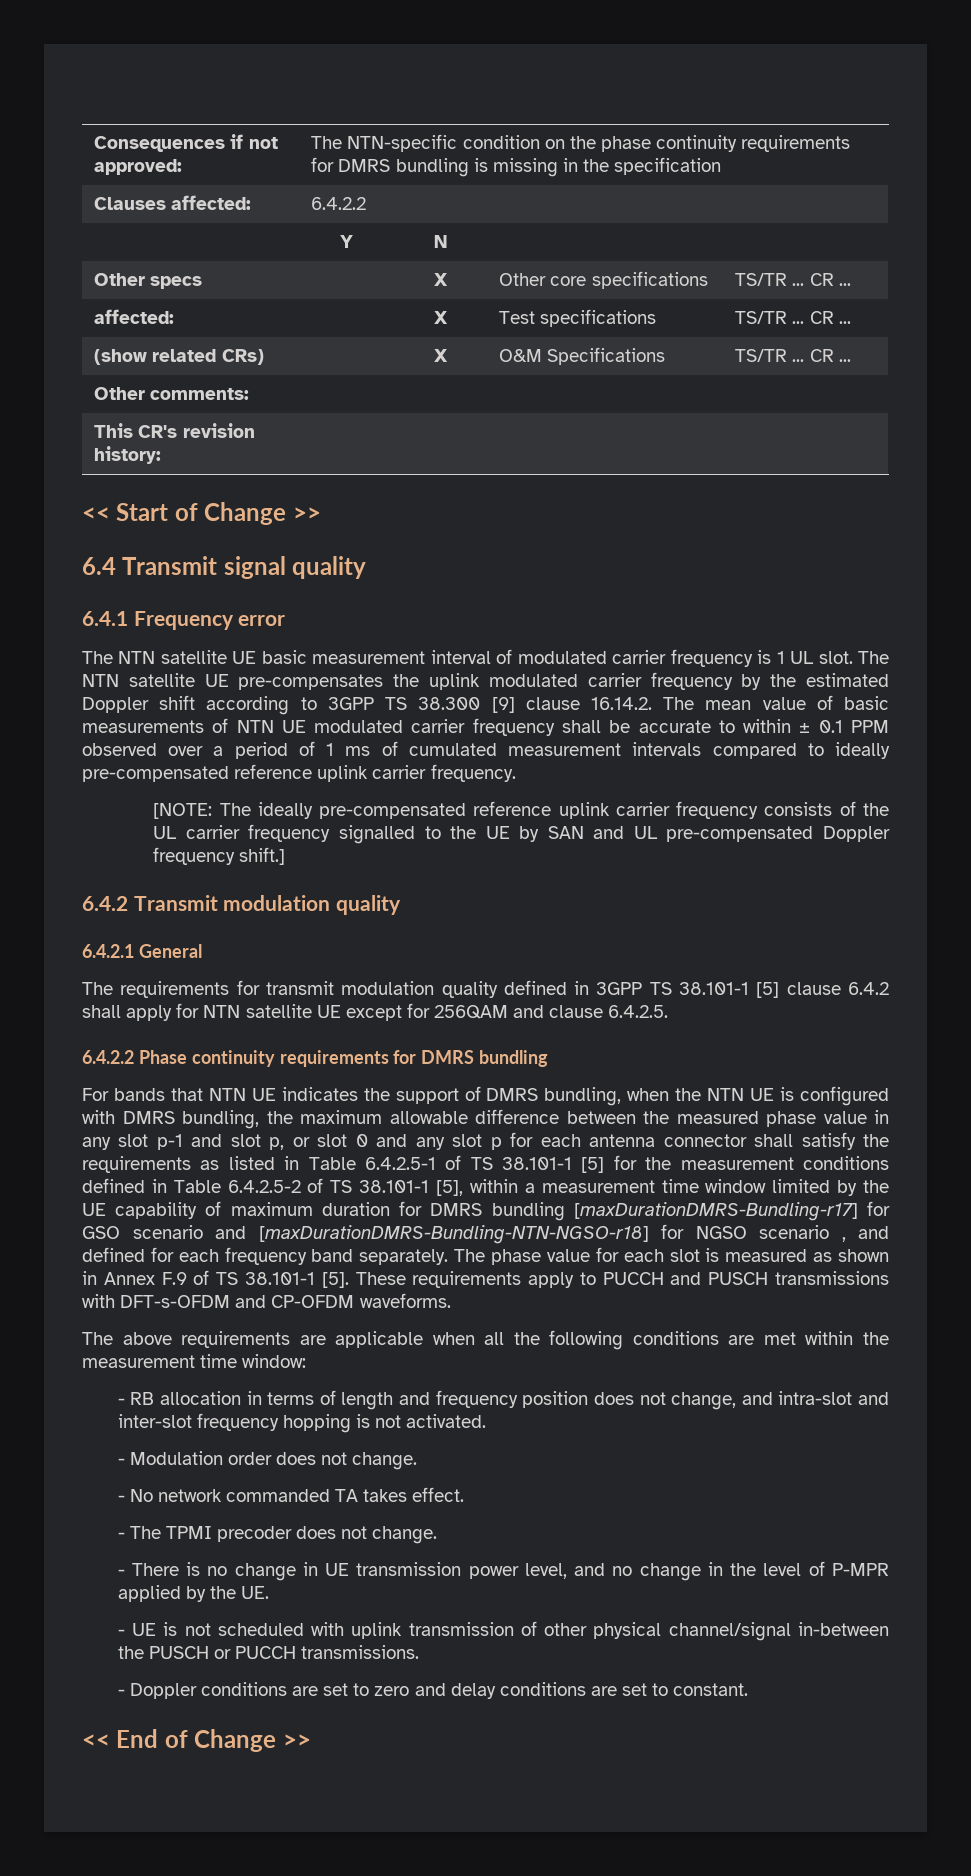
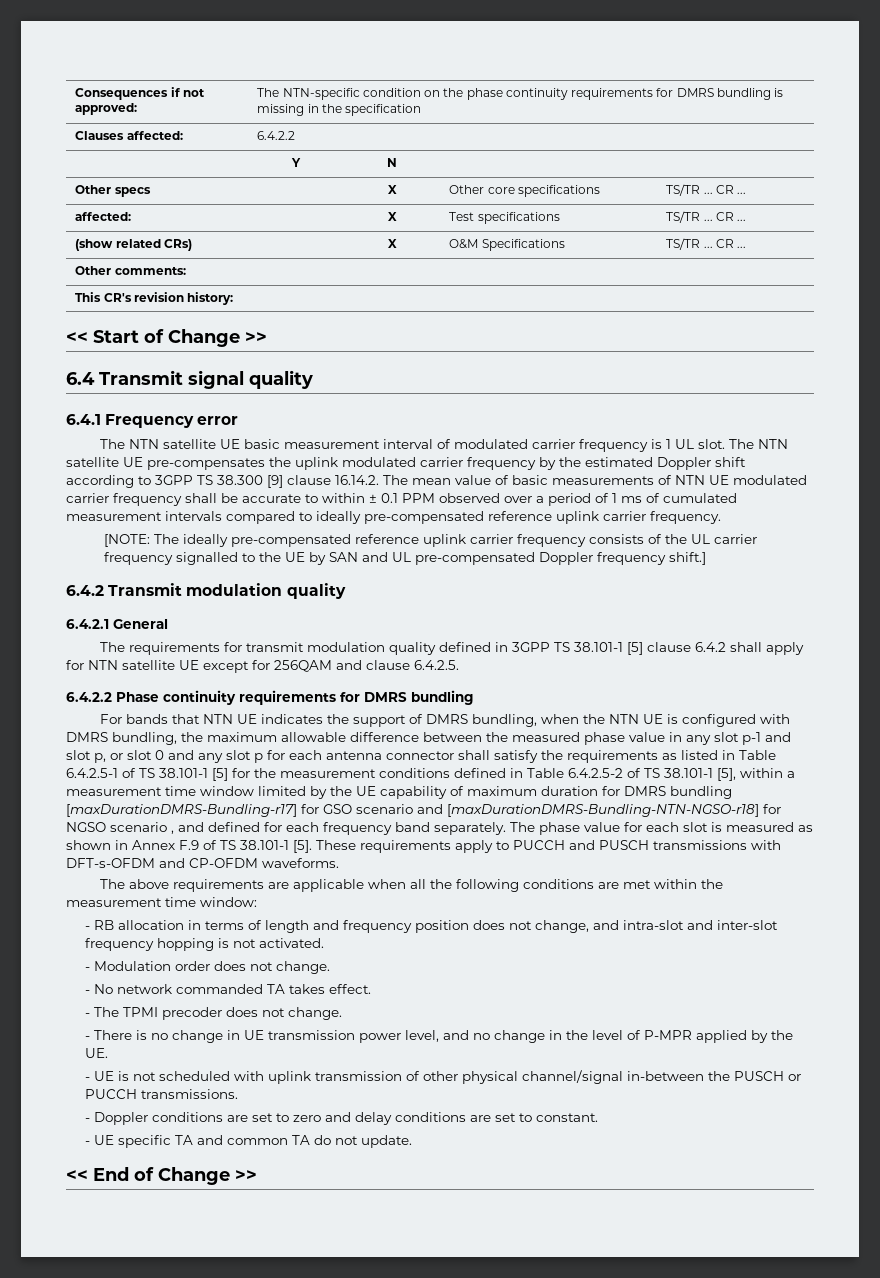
+ - UE specific TA and common TA do not update.

